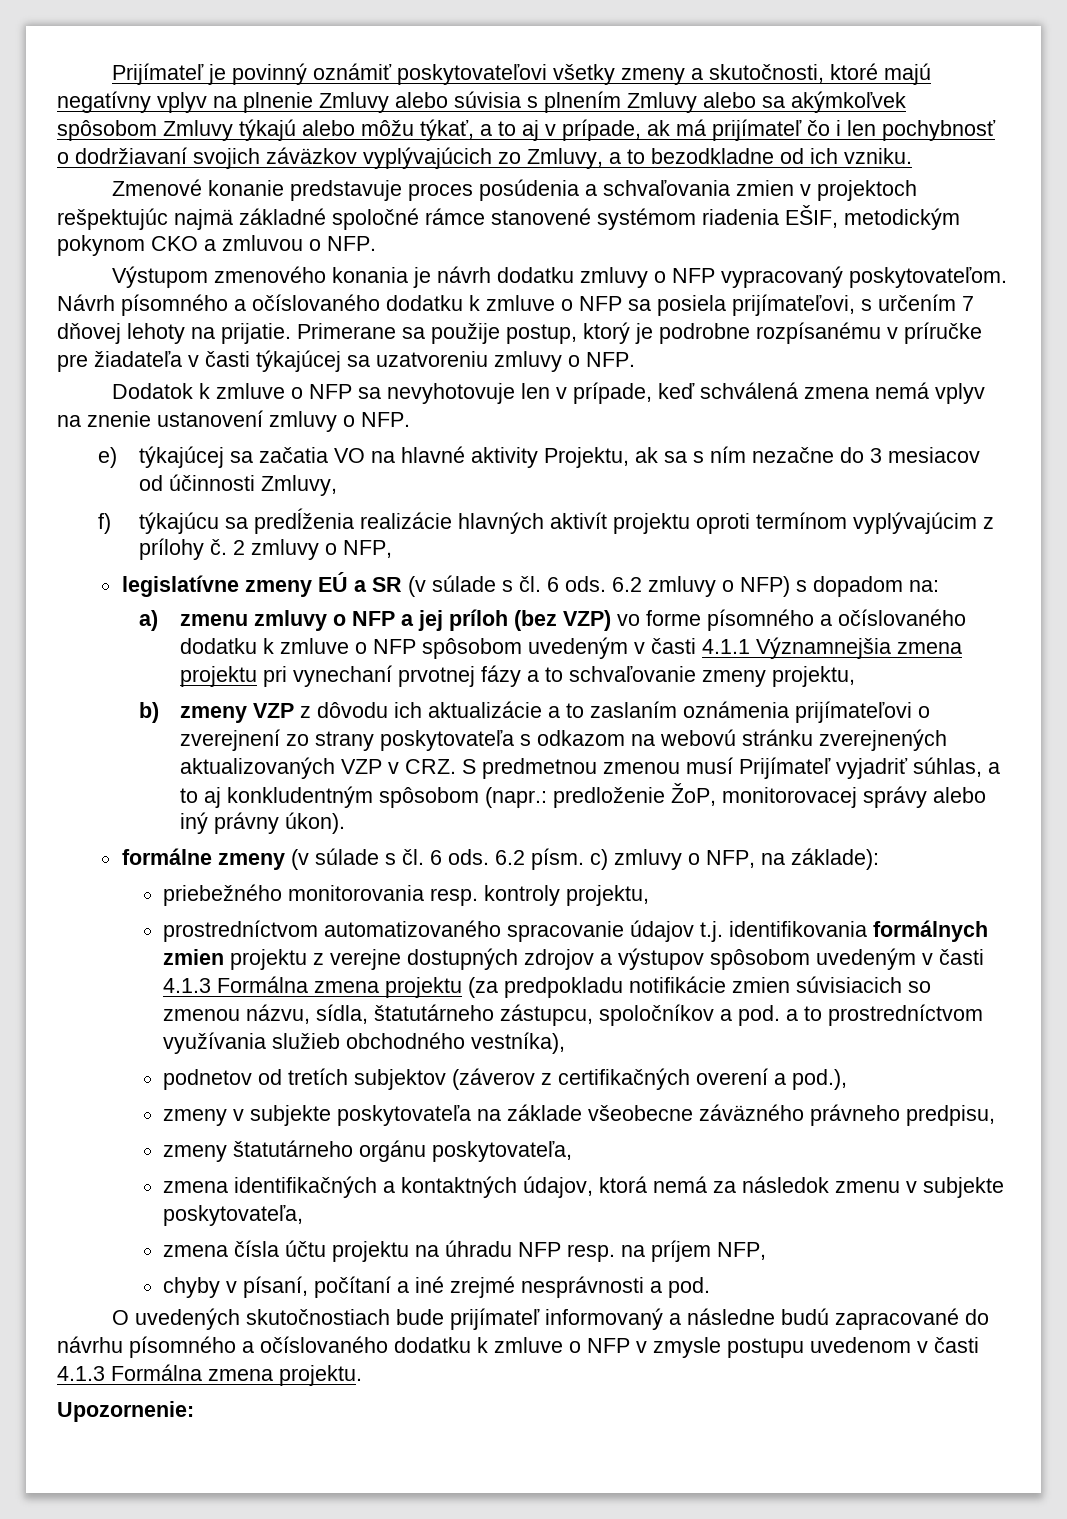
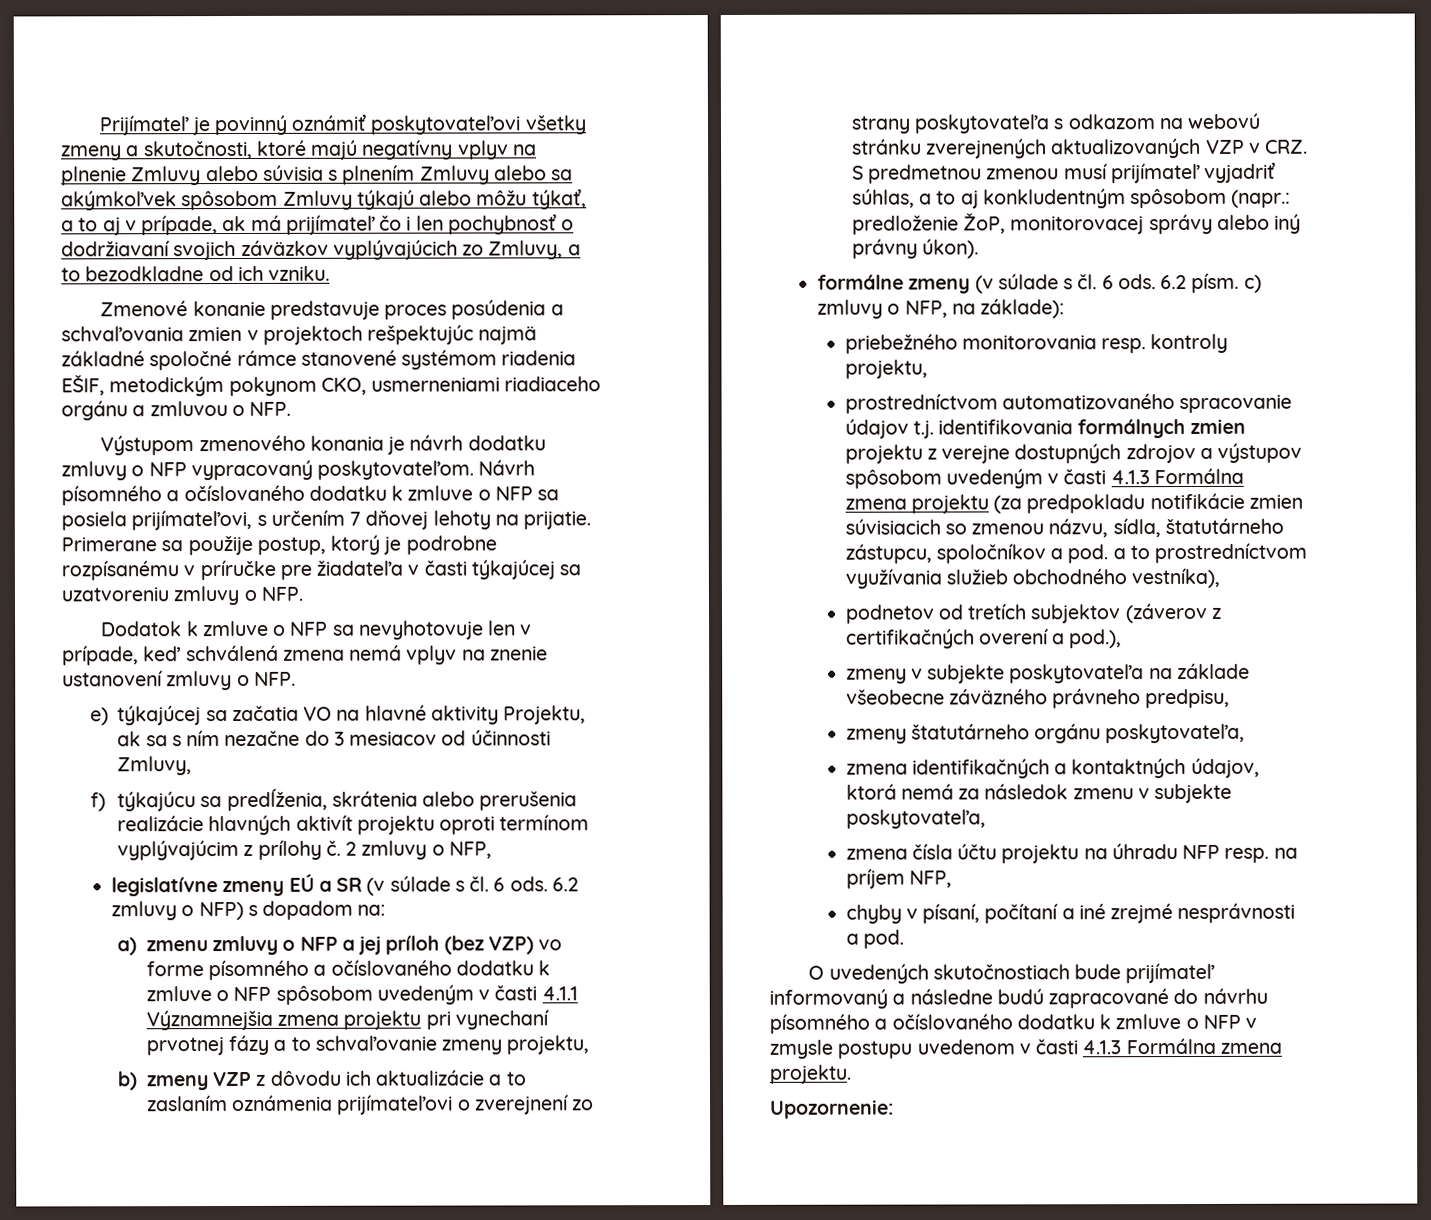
- Zmenové konanie predstavuje proces posúdenia a schvaľovania zmien v projektoch rešpektujúc najmä základné spoločné rámce stanovené systémom riadenia EŠIF, metodickým pokynom CKO a zmluvou o NFP.
+ Zmenové konanie predstavuje proces posúdenia a schvaľovania zmien v projektoch rešpektujúc najmä základné spoločné rámce stanovené systémom riadenia EŠIF, metodickým pokynom CKO, usmerneniami riadiaceho orgánu a zmluvou o NFP.
- f) týkajúcu sa predĺženia realizácie hlavných aktivít projektu oproti termínom vyplývajúcim z prílohy č.
+ f) týkajúcu sa predĺženia, skrátenia alebo prerušenia realizácie hlavných aktivít projektu oproti termínom vyplývajúcim z prílohy č.
- b) zmeny VZP z dôvodu ich aktualizácie a to zaslaním oznámenia prijímateľovi o zverejnení zo strany poskytovateľa s odkazom na webovú stránku zverejnených aktualizovaných VZP v CRZ. S predmetnou zmenou musí Prijímateľ vyjadriť súhlas, a to aj konkludentným spôsobom (napr.: predloženie ŽoP, monitorovacej správy alebo iný právny úkon).
+ b) zmeny VZP z dôvodu ich aktualizácie a to zaslaním oznámenia prijímateľovi o zverejnení zo strany poskytovateľa s odkazom na webovú stránku zverejnených aktualizovaných VZP v CRZ. S predmetnou zmenou musí prijímateľ vyjadriť súhlas, a to aj konkludentným spôsobom (napr.: predloženie ŽoP, monitorovacej správy alebo iný právny úkon).

